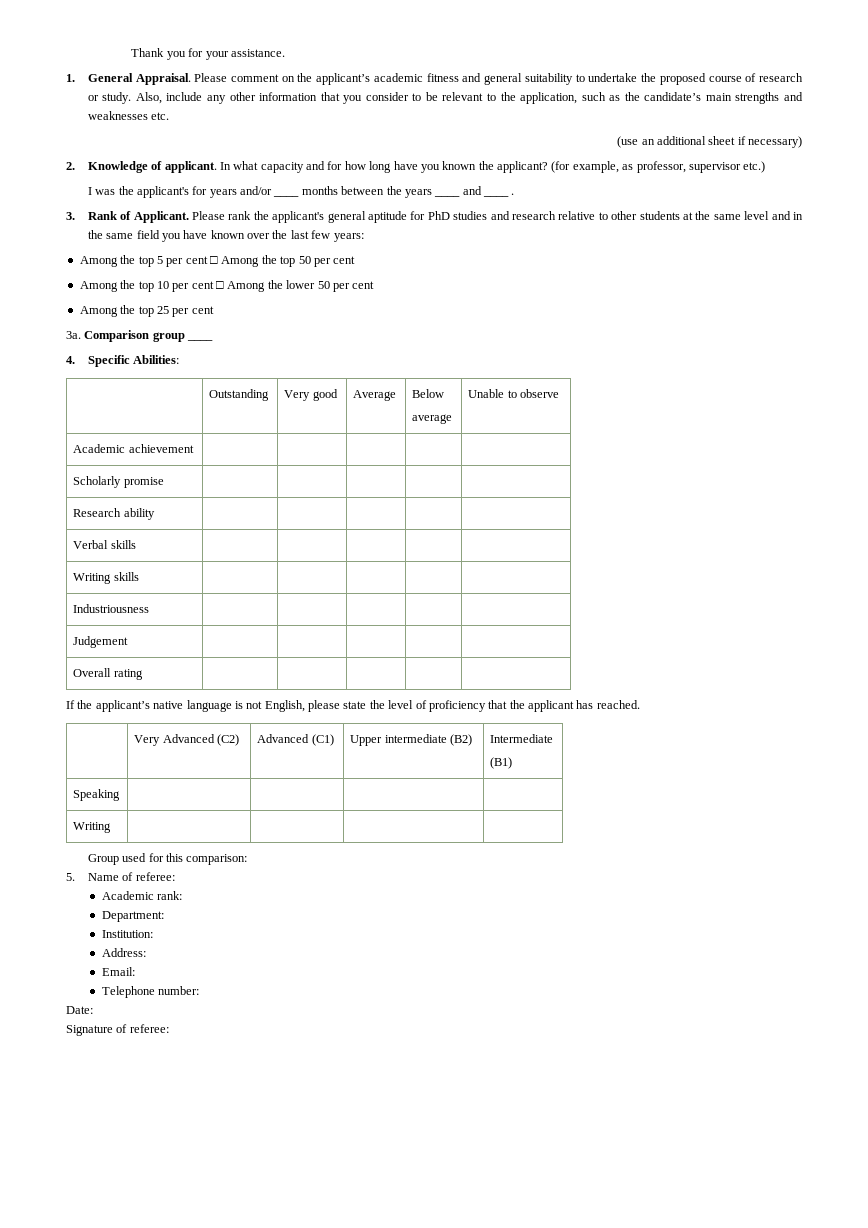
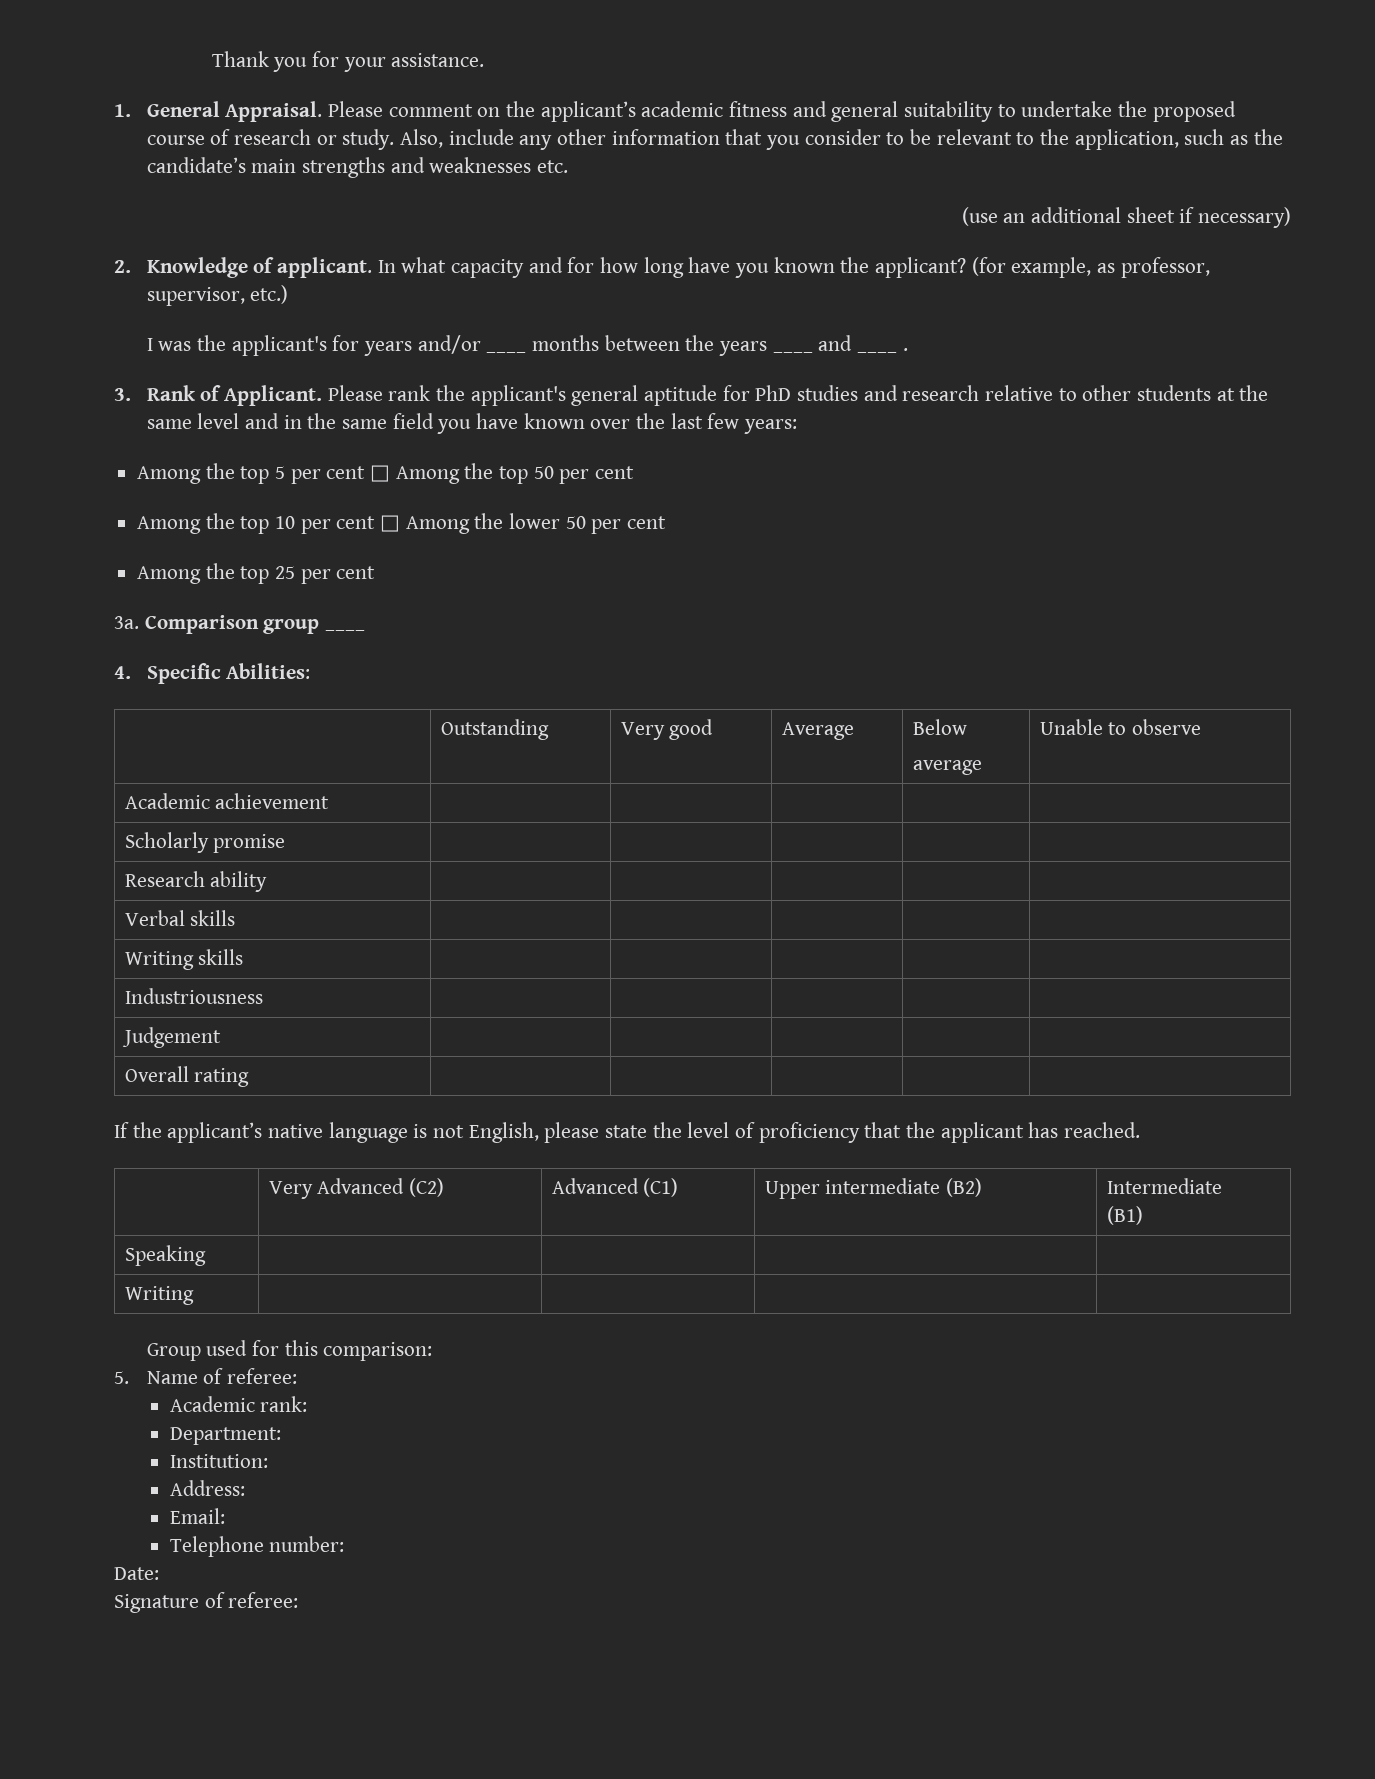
- (for example, as professor, supervisor etc.)
+ (for example, as professor, supervisor, etc.)

